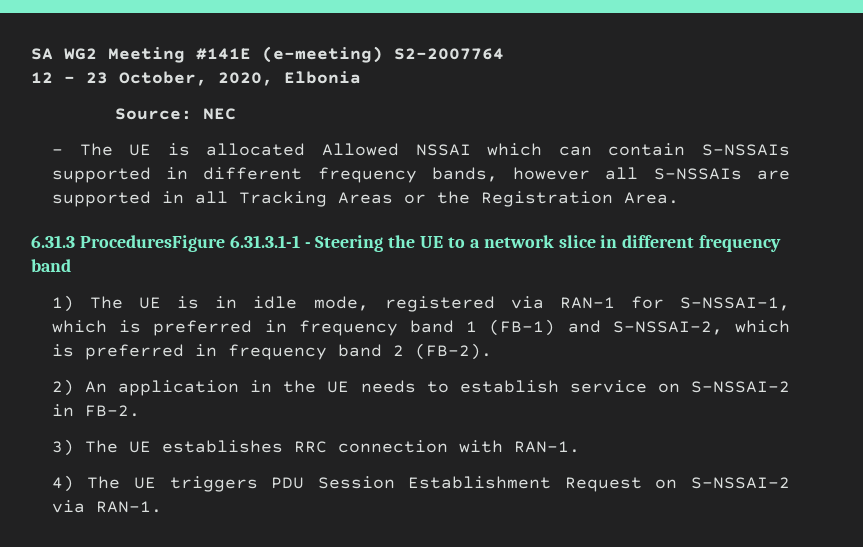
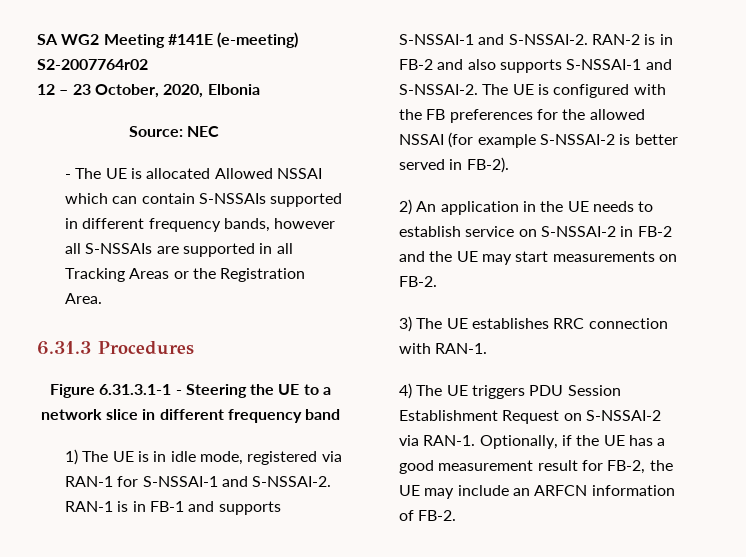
- SA WG2 Meeting #141E (e-meeting) S2-2007764
+ SA WG2 Meeting #141E (e-meeting) S2-2007764r02
- 6.31.3 ProceduresFigure 6.31.3.1-1 - Steering the UE to a network slice in different frequency band
+ 6.31.3 Procedures
+ Figure 6.31.3.1-1 - Steering the UE to a network slice in different frequency band
- 1) The UE is in idle mode, registered via RAN-1 for S-NSSAI-1, which is preferred in frequency band 1 (FB-1) and S-NSSAI-2, which is preferred in frequency band 2 (FB-2).
+ 1) The UE is in idle mode, registered via RAN-1 for S-NSSAI-1 and S-NSSAI-2. RAN-1 is in FB-1 and supports S-NSSAI-1 and S-NSSAI-2. RAN-2 is in FB-2 and also supports S-NSSAI-1 and S-NSSAI-2. The UE is configured with the FB preferences for the allowed NSSAI (for example S-NSSAI-2 is better served in FB-2).
- 2) An application in the UE needs to establish service on S-NSSAI-2 in FB-2.
+ 2) An application in the UE needs to establish service on S-NSSAI-2 in FB-2 and the UE may start measurements on FB-2.
+ Optionally, if the UE has a good measurement result for FB-2, the UE may include an ARFCN information of FB-2.

